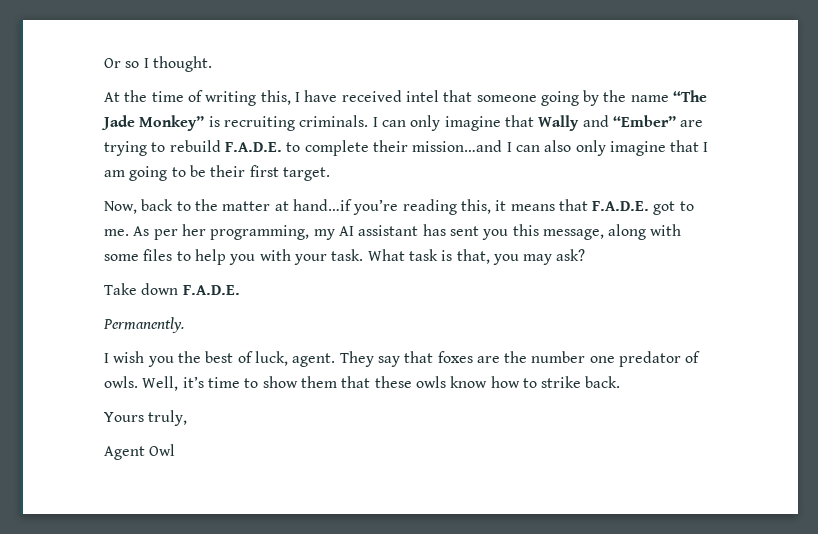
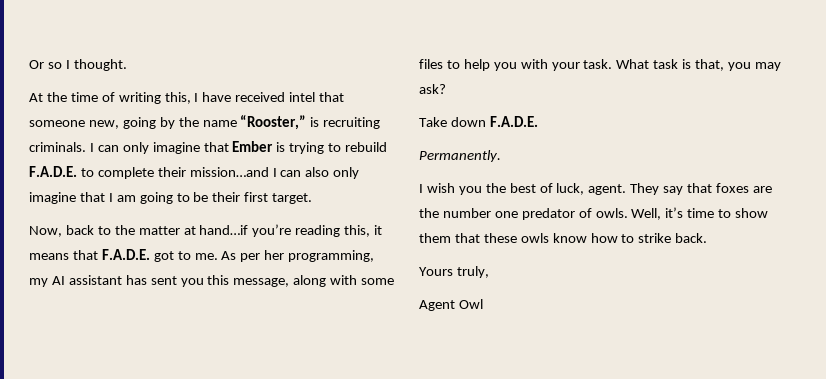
- At the time of writing this, I have received intel that someone going by the name “The Jade Monkey” is recruiting criminals.
+ At the time of writing this, I have received intel that someone new, going by the name “Rooster,” is recruiting criminals.
- I can only imagine that Wally and “Ember” are trying to rebuild F.A.D.E. to complete their mission…and I can also only imagine that I am going to be their first target.
+ I can only imagine that Ember is trying to rebuild F.A.D.E. to complete their mission…and I can also only imagine that I am going to be their first target.

